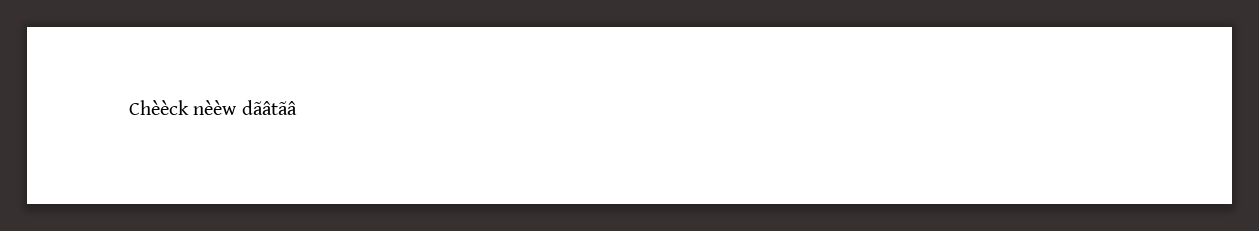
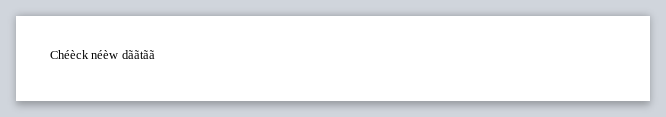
- Chèèck nèèw dãâtãâ
+ Chéèck néèw dããtãã

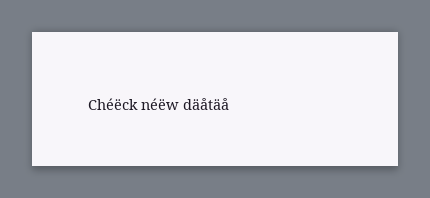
- Chéèck néèw dããtãã
+ Chéëck néëw däåtäå

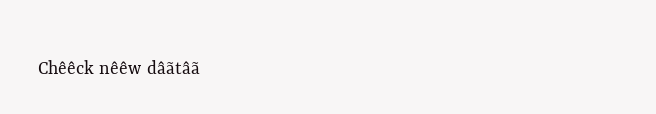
- Chéëck néëw däåtäå
+ Chêêck nêêw dâãtâã

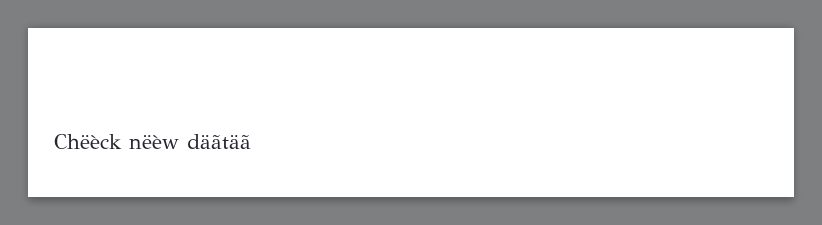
- Chêêck nêêw dâãtâã
+ Chëèck nëèw däãtäã

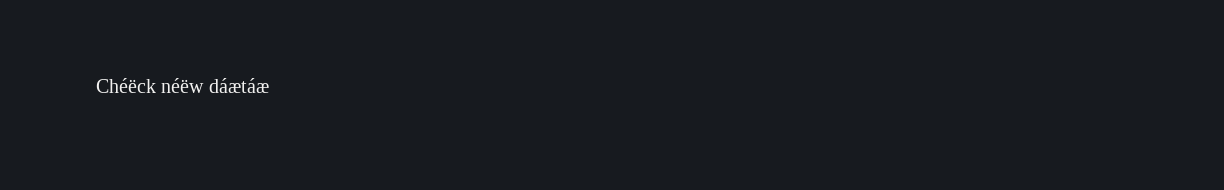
- Chëèck nëèw däãtäã
+ Chéëck néëw dáætáæ

